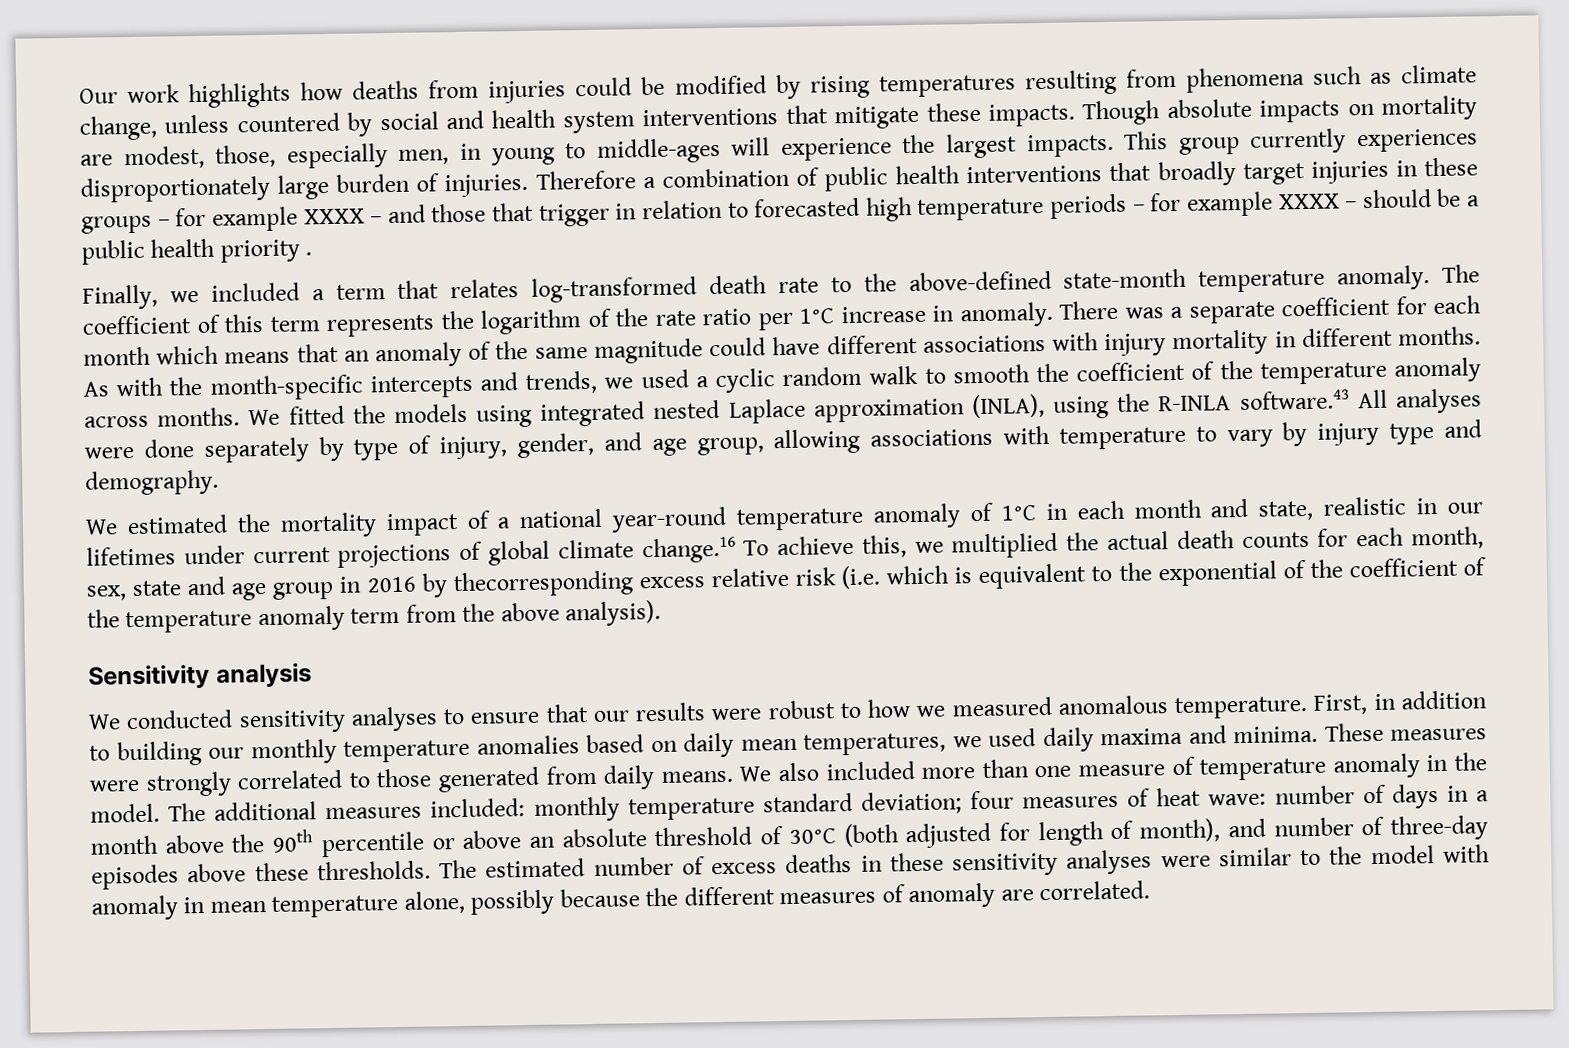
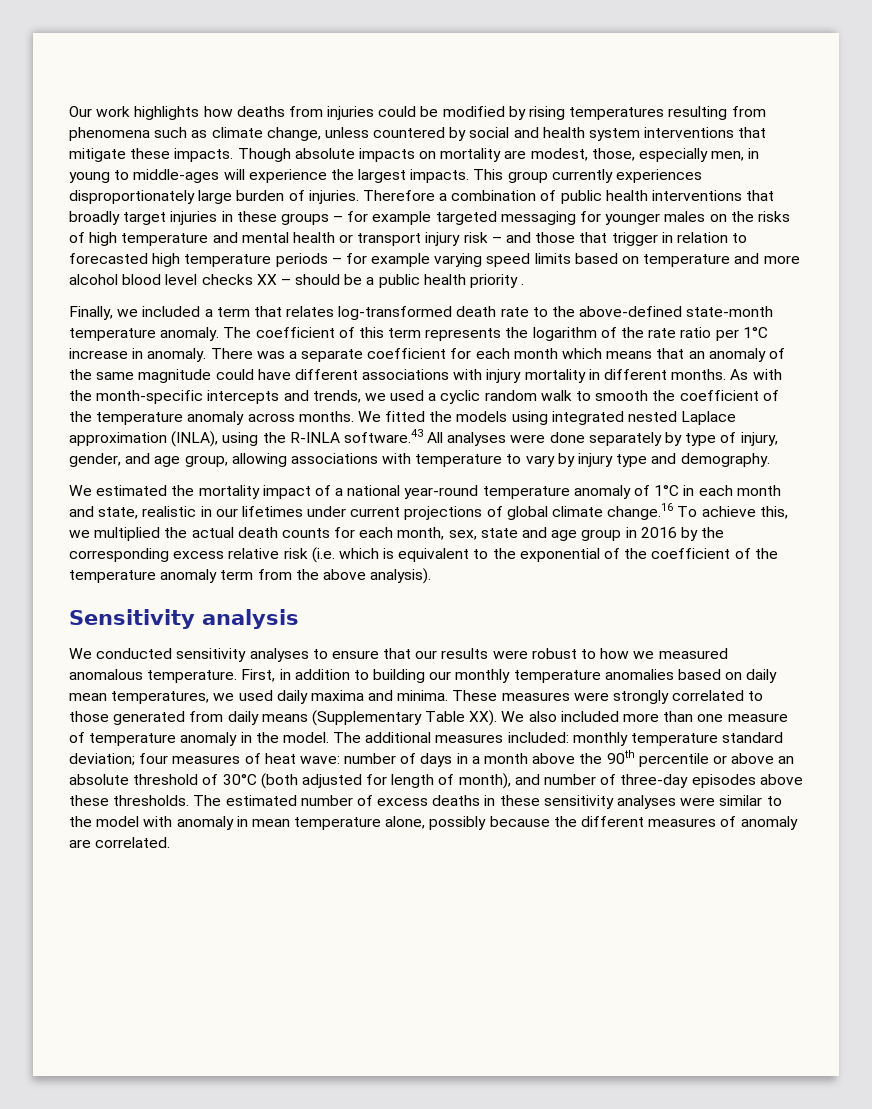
- Therefore a combination of public health interventions that broadly target injuries in these groups – for example XXXX – and those that trigger in relation to forecasted high temperature periods – for example XXXX – should be a public health priority .
+ Therefore a combination of public health interventions that broadly target injuries in these groups – for example targeted messaging for younger males on the risks of high temperature and mental health or transport injury risk – and those that trigger in relation to forecasted high temperature periods – for example varying speed limits based on temperature and more alcohol blood level checks XX – should be a public health priority .
- We estimated the mortality impact of a national year-round temperature anomaly of 1°C in each month and state, realistic in our lifetimes under current projections of global climate change.16 To achieve this, we multiplied the actual death counts for each month, sex, state and age group in 2016 by thecorresponding excess relative risk (i.e. which is equivalent to the exponential of the coefficient of the temperature anomaly term from the above analysis).
+ We estimated the mortality impact of a national year-round temperature anomaly of 1°C in each month and state, realistic in our lifetimes under current projections of global climate change.16 To achieve this, we multiplied the actual death counts for each month, sex, state and age group in 2016 by the corresponding excess relative risk (i.e. which is equivalent to the exponential of the coefficient of the temperature anomaly term from the above analysis).
- These measures were strongly correlated to those generated from daily means. We also included more than one measure of temperature anomaly in the model.
+ These measures were strongly correlated to those generated from daily means (Supplementary Table XX). We also included more than one measure of temperature anomaly in the model.

